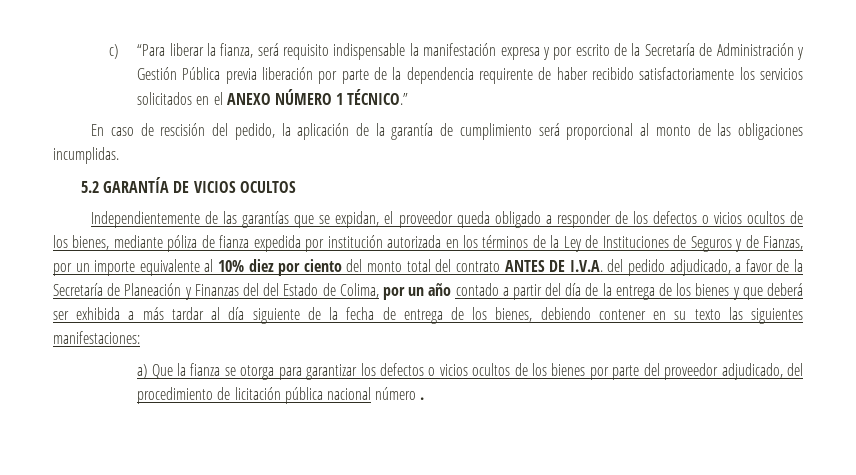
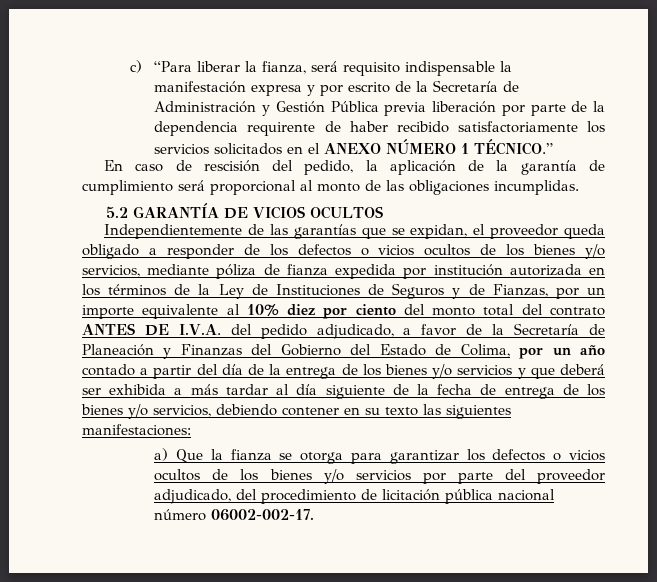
- Independientemente de las garantías que se expidan, el proveedor queda obligado a responder de los defectos o vicios ocultos de los bienes, mediante póliza de fianza expedida por institución autorizada en los términos de la Ley de Instituciones de Seguros y de Fianzas, por un importe equivalente al 10% diez por ciento del monto total del contrato ANTES DE I.V.A. del pedido adjudicado, a favor de la Secretaría de Planeación y Finanzas del del Estado de Colima, por un año contado a partir del día de la entrega de los bienes y que deberá ser exhibida a más tardar al día siguiente de la fecha de entrega de los bienes, debiendo contener en su texto las siguientes manifestaciones:
+ Independientemente de las garantías que se expidan, el proveedor queda obligado a responder de los defectos o vicios ocultos de los bienes y/o servicios, mediante póliza de fianza expedida por institución autorizada en los términos de la Ley de Instituciones de Seguros y de Fianzas, por un importe equivalente al 10% diez por ciento del monto total del contrato ANTES DE I.V.A. del pedido adjudicado, a favor de la Secretaría de Planeación y Finanzas del Gobierno del Estado de Colima, por un año contado a partir del día de la entrega de los bienes y/o servicios y que deberá ser exhibida a más tardar al día siguiente de la fecha de entrega de los bienes y/o servicios, debiendo contener en su texto las siguientes manifestaciones:
- a) Que la fianza se otorga para garantizar los defectos o vicios ocultos de los bienes por parte del proveedor adjudicado, del procedimiento de licitación pública nacional número .
+ a) Que la fianza se otorga para garantizar los defectos o vicios ocultos de los bienes y/o servicios por parte del proveedor adjudicado, del procedimiento de licitación pública nacional número 06002-002-17.

